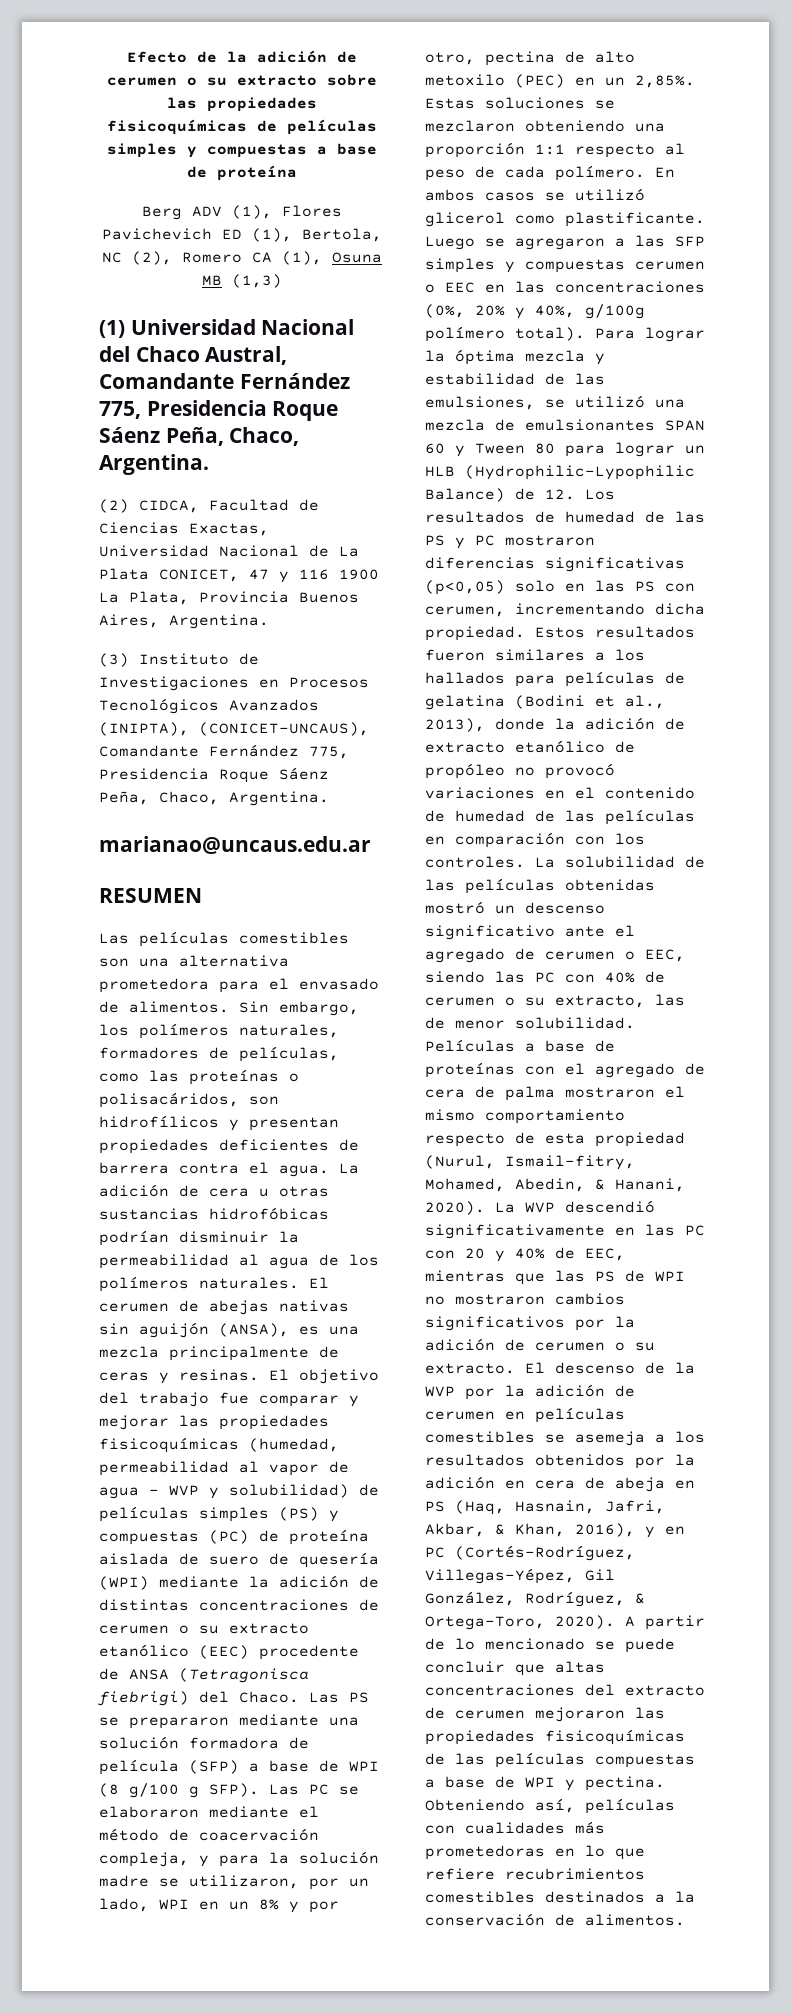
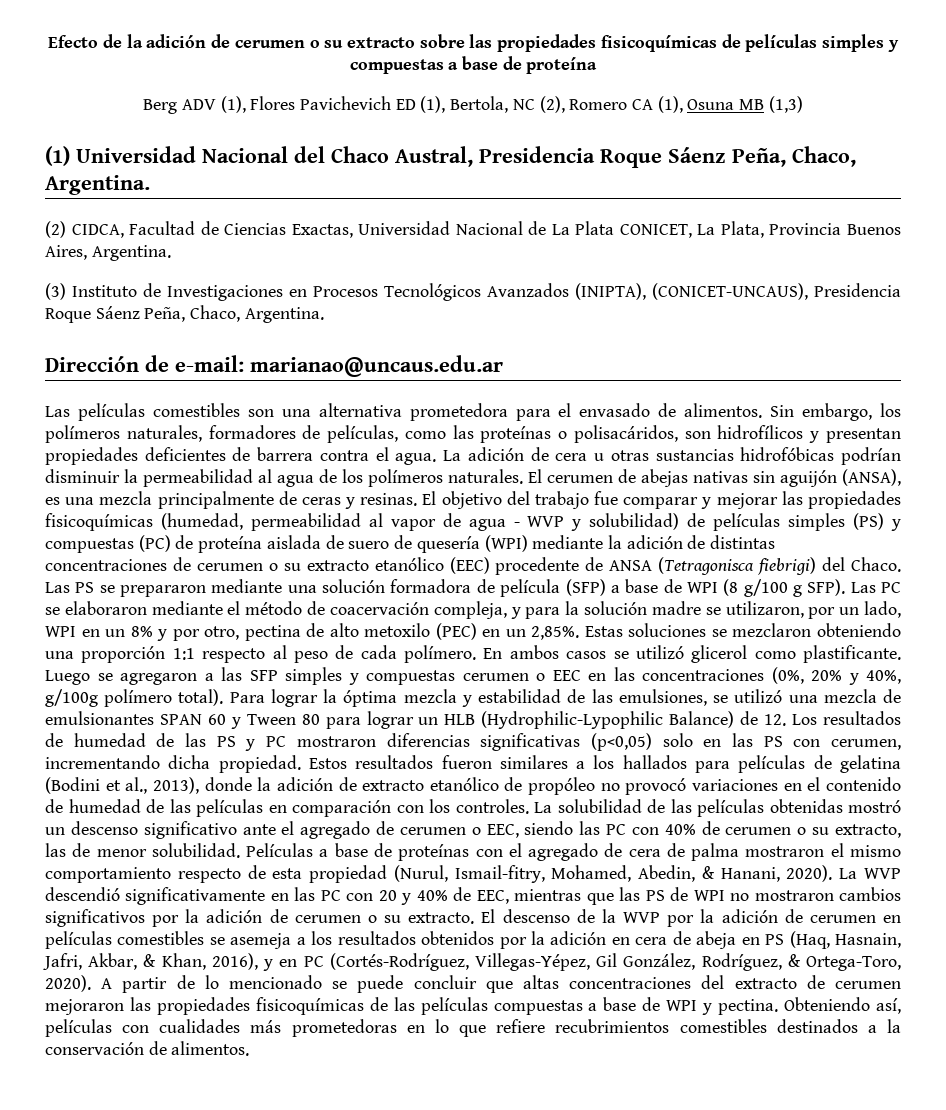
- (1) Universidad Nacional del Chaco Austral, Comandante Fernández 775, Presidencia Roque Sáenz Peña, Chaco, Argentina.
+ (1) Universidad Nacional del Chaco Austral, Presidencia Roque Sáenz Peña, Chaco, Argentina.
- (2) CIDCA, Facultad de Ciencias Exactas, Universidad Nacional de La Plata CONICET, 47 y 116 1900 La Plata, Provincia Buenos Aires, Argentina.
+ (2) CIDCA, Facultad de Ciencias Exactas, Universidad Nacional de La Plata CONICET, La Plata, Provincia Buenos Aires, Argentina.
- (3) Instituto de Investigaciones en Procesos Tecnológicos Avanzados (INIPTA), (CONICET-UNCAUS), Comandante Fernández 775, Presidencia Roque Sáenz Peña, Chaco, Argentina.
- marianao@uncaus.edu.ar
+ (3) Instituto de Investigaciones en Procesos Tecnológicos Avanzados (INIPTA), (CONICET-UNCAUS), Presidencia Roque Sáenz Peña, Chaco, Argentina.
+ Dirección de e-mail: marianao@uncaus.edu.ar
- RESUMEN

